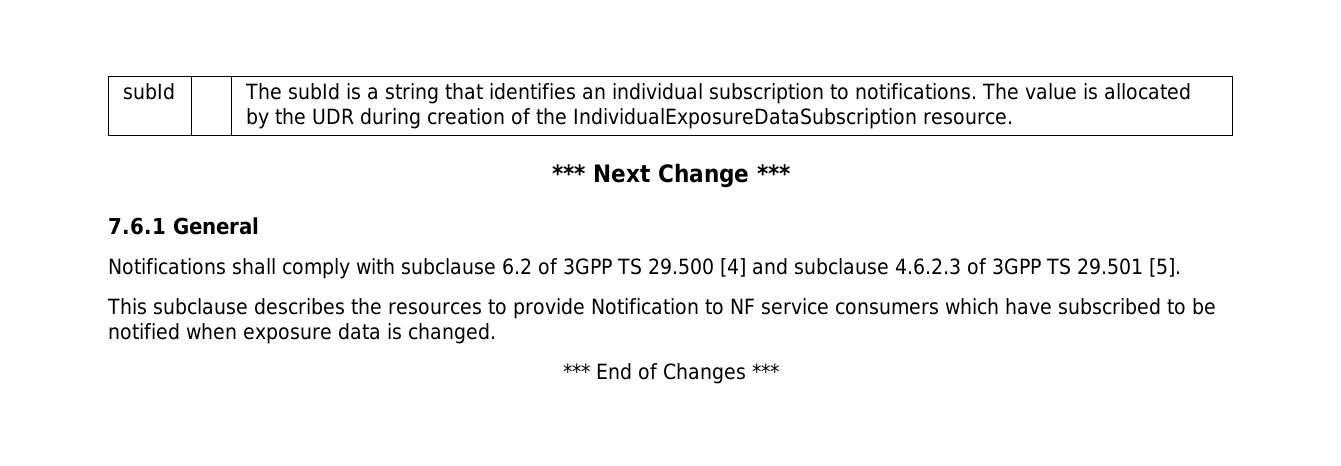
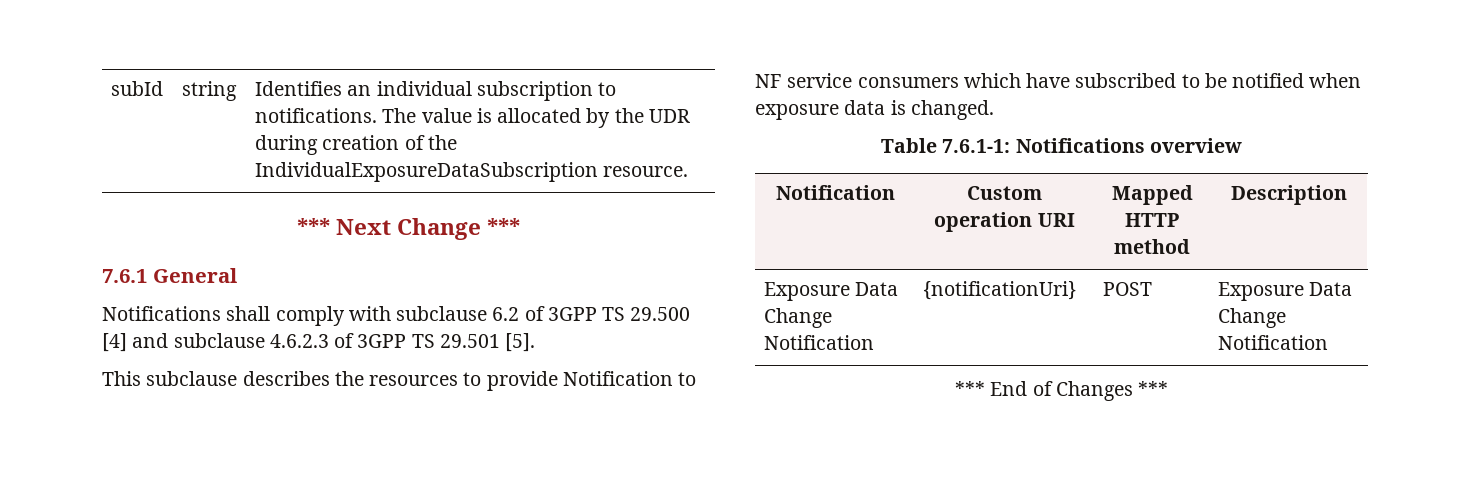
- subId | | The subId is a string that identifies an individual subscription to notifications. The value is allocated by the UDR during creation of the IndividualExposureDataSubscription resource.
+ subId | string | Identifies an individual subscription to notifications. The value is allocated by the UDR during creation of the IndividualExposureDataSubscription resource.
+ Table 7.6.1-1: Notifications overview
+ Notification | Custom operation URI | Mapped HTTP method | Description
+ Exposure Data Change Notification | {notificationUri} | POST | Exposure Data Change Notification

